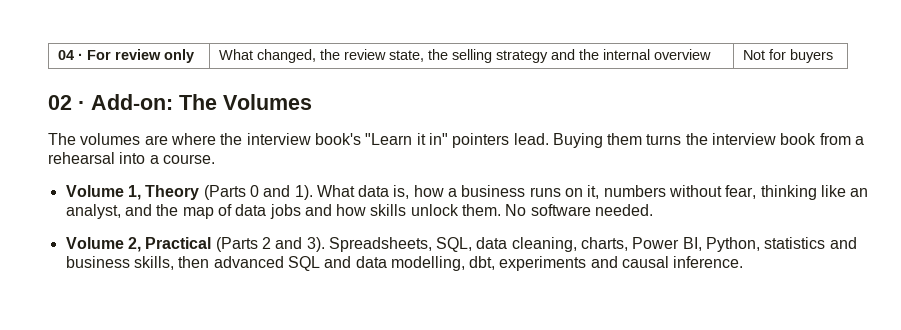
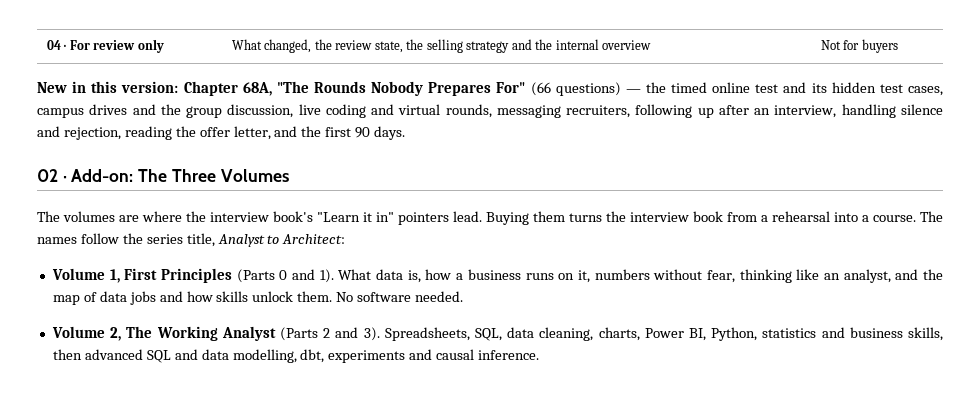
+ New in this version: Chapter 68A, "The Rounds Nobody Prepares For" (66 questions) — the timed online test and its hidden test cases, campus drives and the group discussion, live coding and virtual rounds, messaging recruiters, following up after an interview, handling silence and rejection, reading the offer letter, and the first 90 days.
- 02 · Add-on: The Volumes
+ 02 · Add-on: The Three Volumes
+ The names follow the series title, Analyst to Architect:
- Volume 1, Theory (Parts 0 and 1).
+ Volume 1, First Principles (Parts 0 and 1).
- Volume 2, Practical (Parts 2 and 3).
+ Volume 2, The Working Analyst (Parts 2 and 3).

